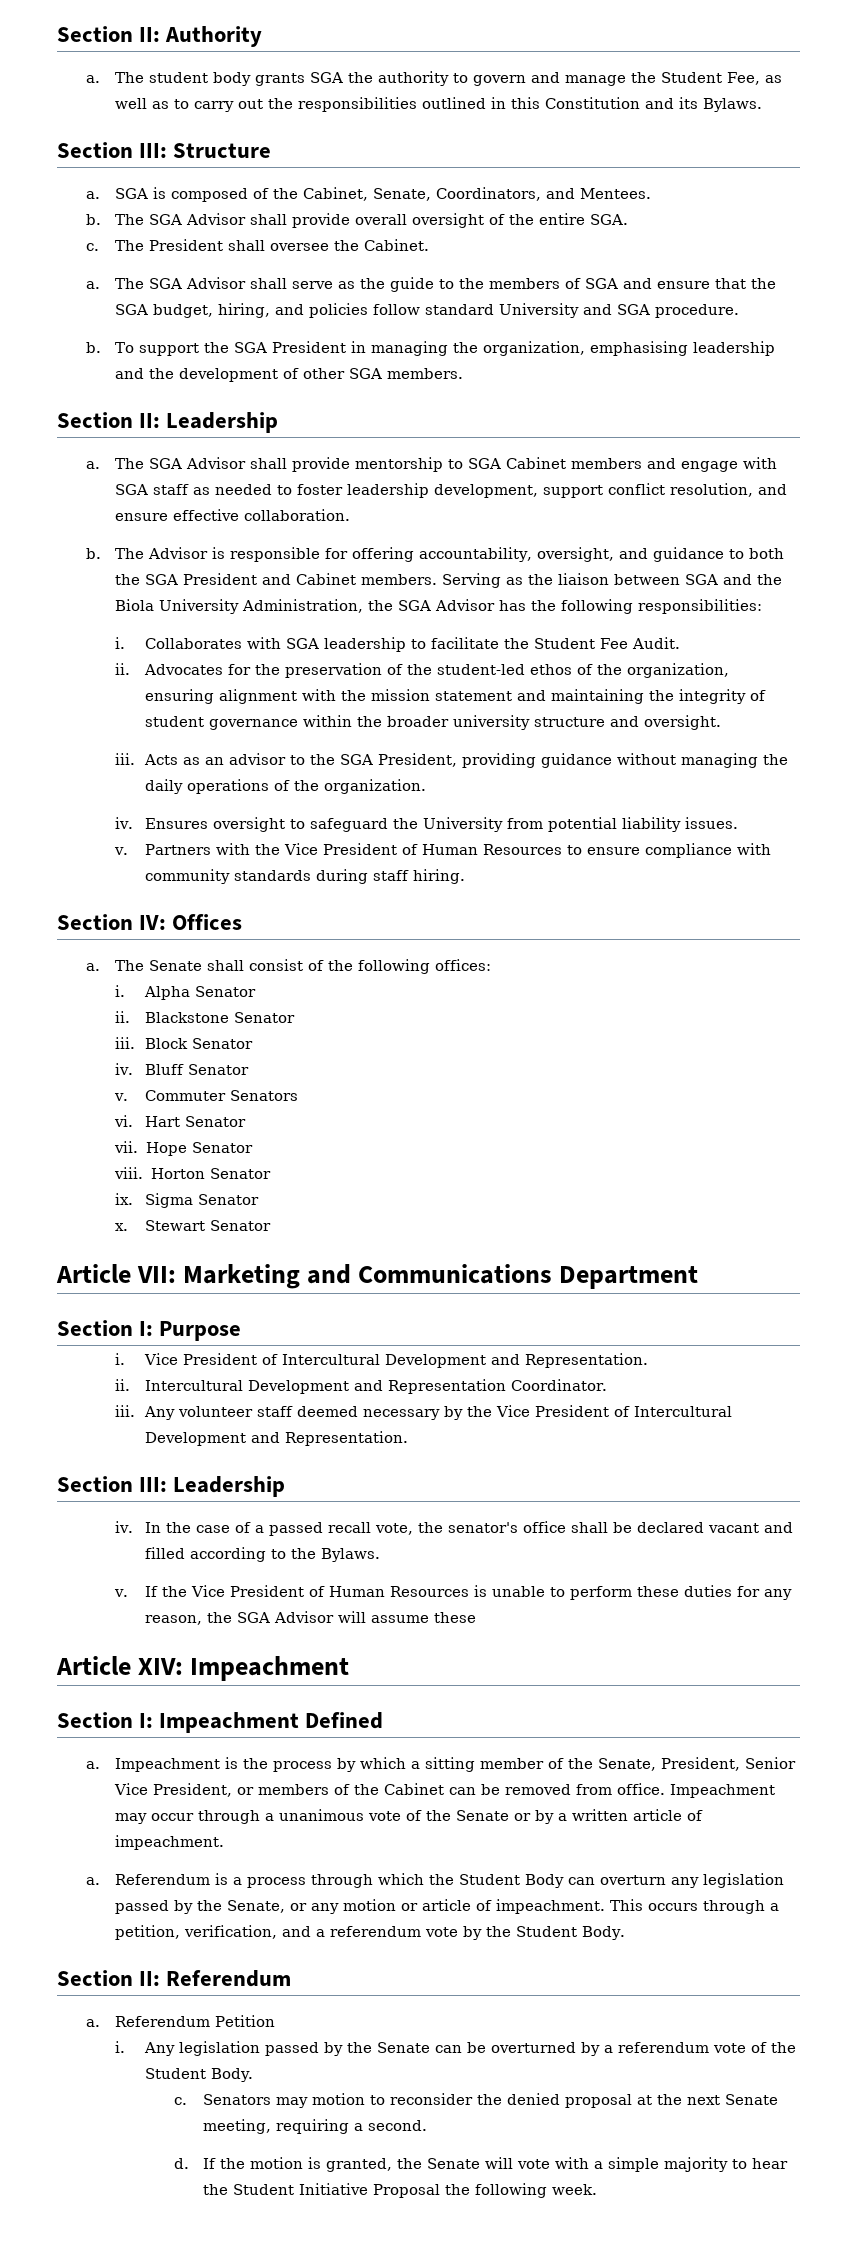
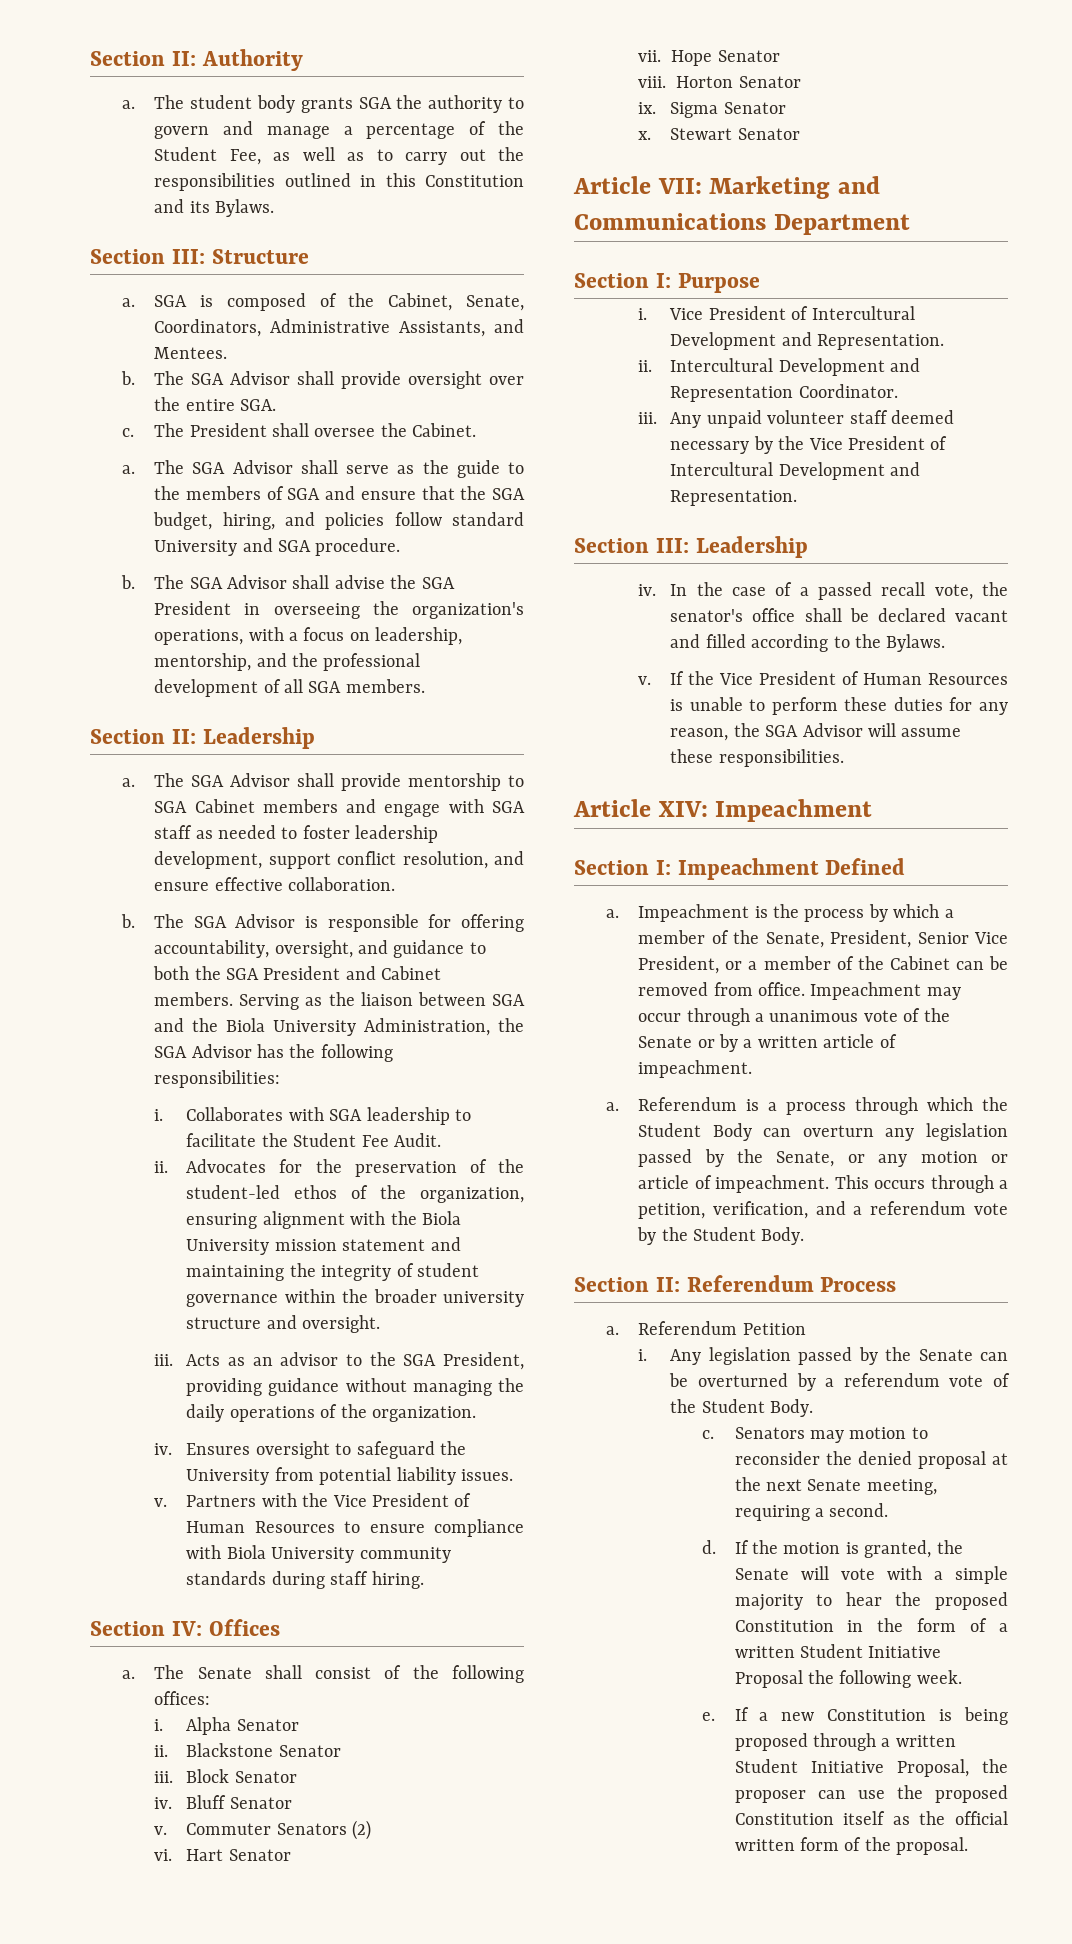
- The student body grants SGA the authority to govern and manage the Student Fee, as well as to carry out the responsibilities outlined in this Constitution and its Bylaws.
+ The student body grants SGA the authority to govern and manage a percentage of the Student Fee, as well as to carry out the responsibilities outlined in this Constitution and its Bylaws.
- SGA is composed of the Cabinet, Senate, Coordinators, and Mentees.
+ SGA is composed of the Cabinet, Senate, Coordinators, Administrative Assistants, and Mentees.
- The SGA Advisor shall provide overall oversight of the entire SGA.
+ The SGA Advisor shall provide oversight over the entire SGA.
- To support the SGA President in managing the organization, emphasising leadership and the development of other SGA members.
+ The SGA Advisor shall advise the SGA President in overseeing the organization's operations, with a focus on leadership, mentorship, and the professional development of all SGA members.
- The Advisor is responsible for offering accountability, oversight, and guidance to both the SGA President and Cabinet members.
+ The SGA Advisor is responsible for offering accountability, oversight, and guidance to both the SGA President and Cabinet members.
- Advocates for the preservation of the student-led ethos of the organization, ensuring alignment with the mission statement and maintaining the integrity of student governance within the broader university structure and oversight.
+ Advocates for the preservation of the student-led ethos of the organization, ensuring alignment with the Biola University mission statement and maintaining the integrity of student governance within the broader university structure and oversight.
- Partners with the Vice President of Human Resources to ensure compliance with community standards during staff hiring.
+ Partners with the Vice President of Human Resources to ensure compliance with Biola University community standards during staff hiring.
- Commuter Senators
+ Commuter Senators (2)
- Any volunteer staff deemed necessary by the Vice President of Intercultural Development and Representation.
+ Any unpaid volunteer staff deemed necessary by the Vice President of Intercultural Development and Representation.
- If the Vice President of Human Resources is unable to perform these duties for any reason, the SGA Advisor will assume these
+ If the Vice President of Human Resources is unable to perform these duties for any reason, the SGA Advisor will assume these responsibilities.
- Impeachment is the process by which a sitting member of the Senate, President, Senior Vice President, or members of the Cabinet can be removed from office.
+ Impeachment is the process by which a member of the Senate, President, Senior Vice President, or a member of the Cabinet can be removed from office.
- Section II: Referendum
+ Section II: Referendum Process
- If the motion is granted, the Senate will vote with a simple majority to hear the Student Initiative Proposal the following week.
+ If the motion is granted, the Senate will vote with a simple majority to hear the proposed Constitution in the form of a written Student Initiative Proposal the following week.
+ e. If a new Constitution is being proposed through a written Student Initiative Proposal, the proposer can use the proposed Constitution itself as the official written form of the proposal.

